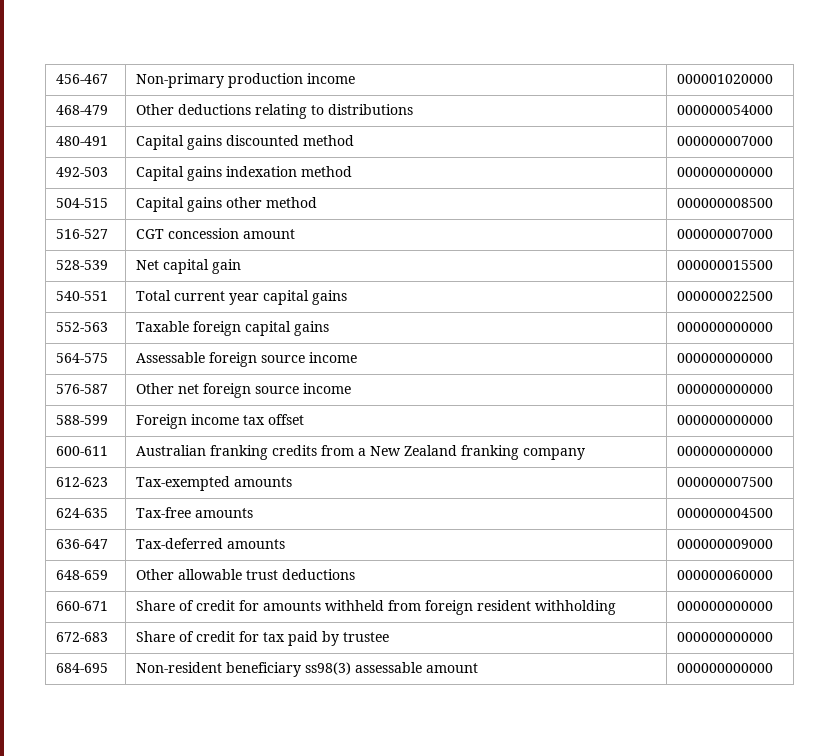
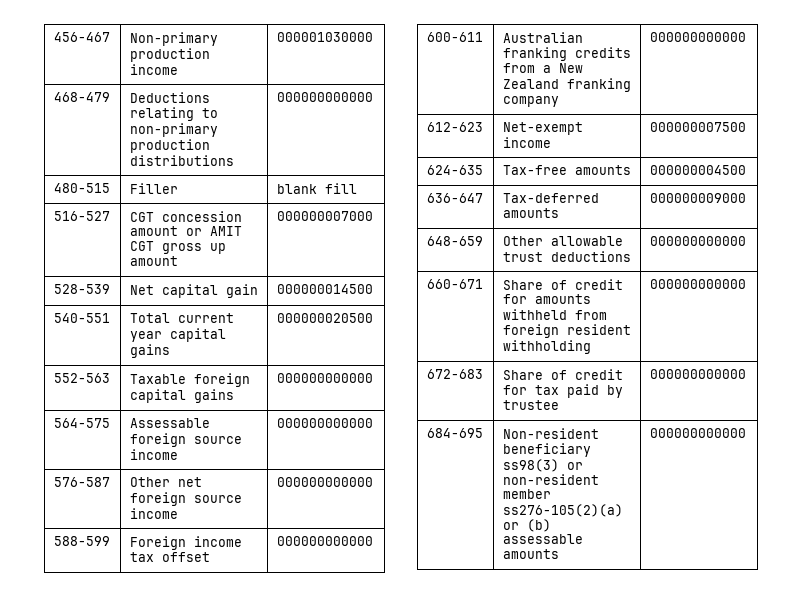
- 456-467 | Non-primary production income | 000001020000
+ 456-467 | Non-primary production income | 000001030000
- 468-479 | Other deductions relating to distributions | 000000054000
- 480-491 | Capital gains discounted method | 000000007000
- 492-503 | Capital gains indexation method | 000000000000
- 504-515 | Capital gains other method | 000000008500
- 516-527 | CGT concession amount | 000000007000
+ 468-479 | Deductions relating to non-primary production distributions | 000000000000
+ 480-515 | Filler | blank fill
+ 516-527 | CGT concession amount or AMIT CGT gross up amount | 000000007000
- 528-539 | Net capital gain | 000000015500
+ 528-539 | Net capital gain | 000000014500
- 540-551 | Total current year capital gains | 000000022500
+ 540-551 | Total current year capital gains | 000000020500
- 612-623 | Tax-exempted amounts | 000000007500
+ 612-623 | Net-exempt income | 000000007500
- 648-659 | Other allowable trust deductions | 000000060000
+ 648-659 | Other allowable trust deductions | 000000000000
- 684-695 | Non-resident beneficiary ss98(3) assessable amount | 000000000000
+ 684-695 | Non-resident beneficiary ss98(3) or non-resident member ss276-105(2)(a) or (b) assessable amounts | 000000000000

